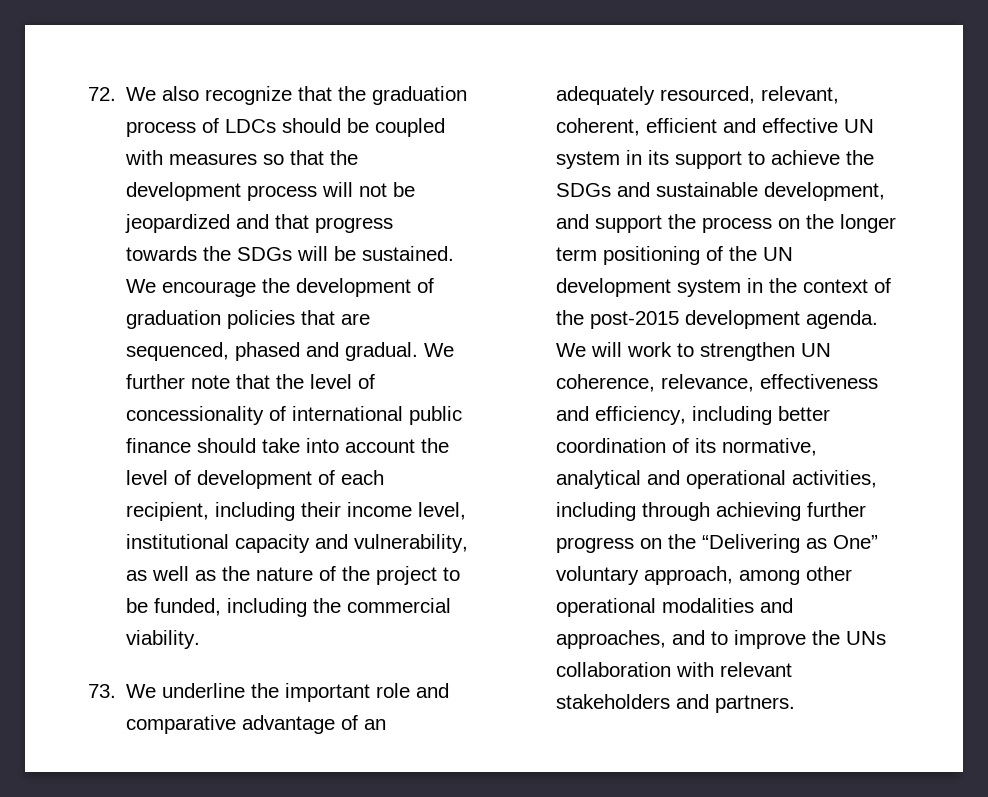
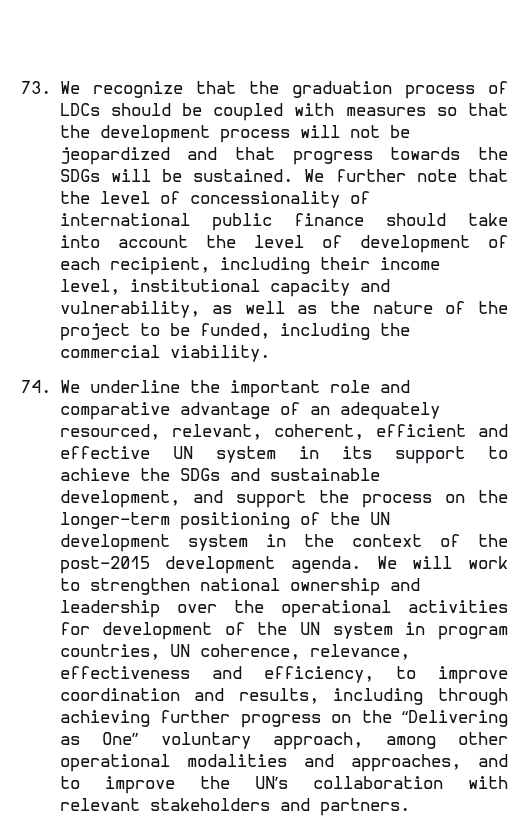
- 72. We also recognize that the graduation process of LDCs should be coupled with measures so that the development process will not be jeopardized and that progress towards the SDGs will be sustained.
+ 73. We recognize that the graduation process of LDCs should be coupled with measures so that the development process will not be jeopardized and that progress towards the SDGs will be sustained.
- We encourage the development of graduation policies that are sequenced, phased and gradual. We further note that the level of concessionality of international public finance should take into account the level of development of each recipient, including their income level, institutional capacity and vulnerability, as well as the nature of the project to be funded, including the commercial viability.
+ We further note that the level of concessionality of international public finance should take into account the level of development of each recipient, including their income level, institutional capacity and vulnerability, as well as the nature of the project to be funded, including the commercial viability.
- 73. We underline the important role and comparative advantage of an adequately resourced, relevant, coherent, efficient and effective UN system in its support to achieve the SDGs and sustainable development, and support the process on the longer term positioning of the UN development system in the context of the post-2015 development agenda.
+ 74. We underline the important role and comparative advantage of an adequately resourced, relevant, coherent, efficient and effective UN system in its support to achieve the SDGs and sustainable development, and support the process on the longer-term positioning of the UN development system in the context of the post-2015 development agenda.
- We will work to strengthen UN coherence, relevance, effectiveness and efficiency, including better coordination of its normative, analytical and operational activities, including through achieving further progress on the “Delivering as One” voluntary approach, among other operational modalities and approaches, and to improve the UNs collaboration with relevant stakeholders and partners.
+ We will work to strengthen national ownership and leadership over the operational activities for development of the UN system in program countries, UN coherence, relevance, effectiveness and efficiency, to improve coordination and results, including through achieving further progress on the “Delivering as One” voluntary approach, among other operational modalities and approaches, and to improve the UN’s collaboration with relevant stakeholders and partners.

